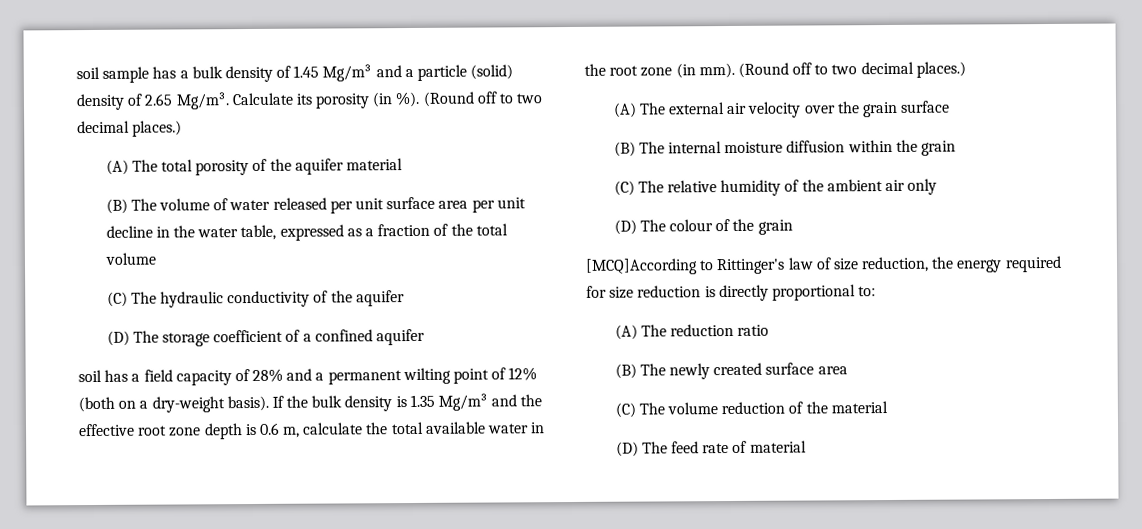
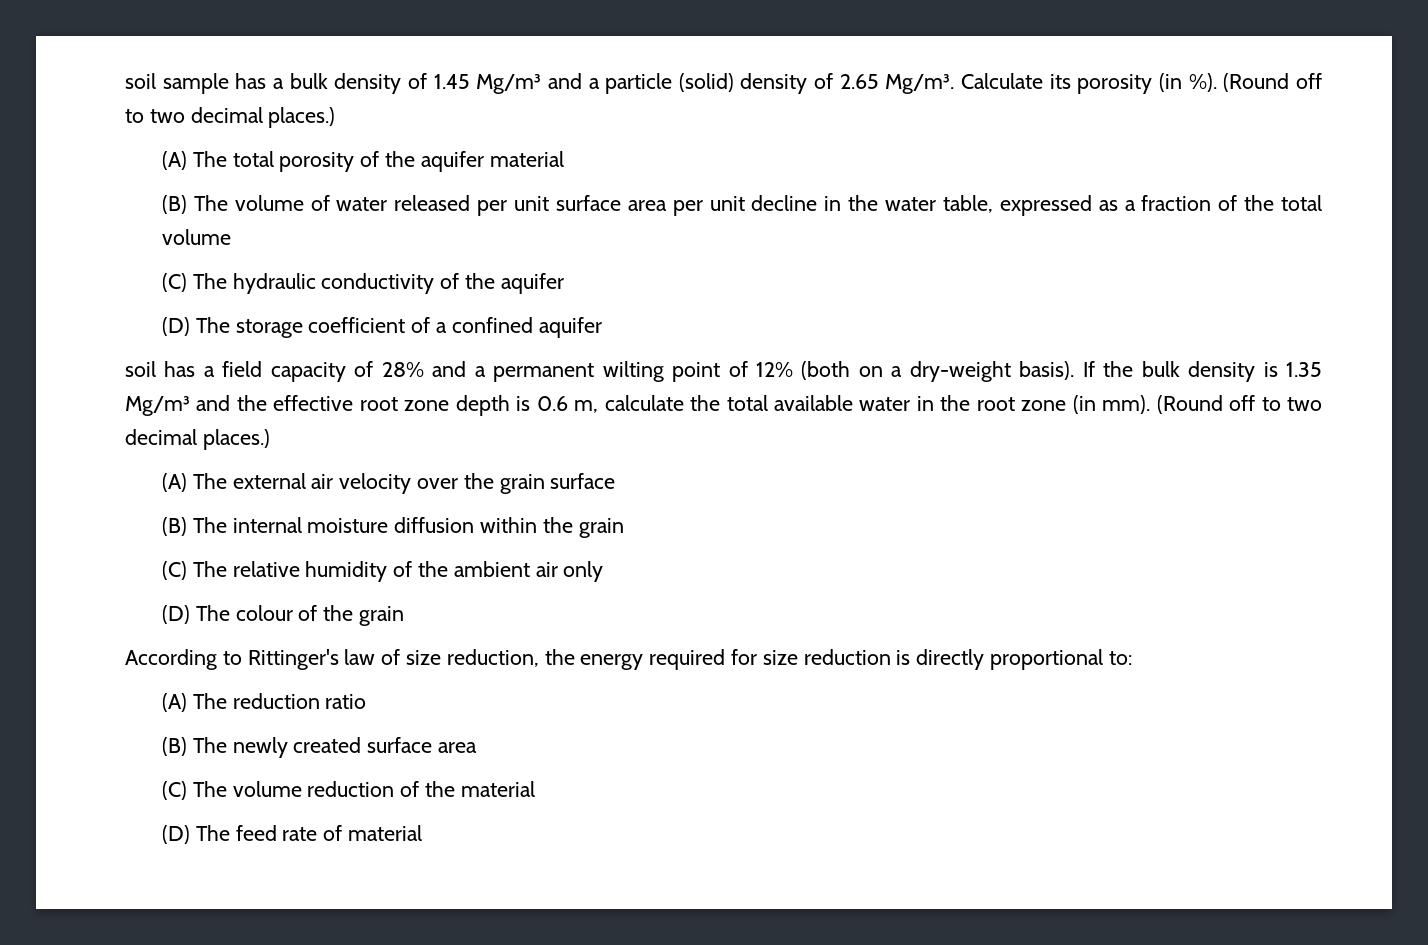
- [MCQ]According to Rittinger's law of size reduction, the energy required for size reduction is directly proportional to:
+ According to Rittinger's law of size reduction, the energy required for size reduction is directly proportional to:

